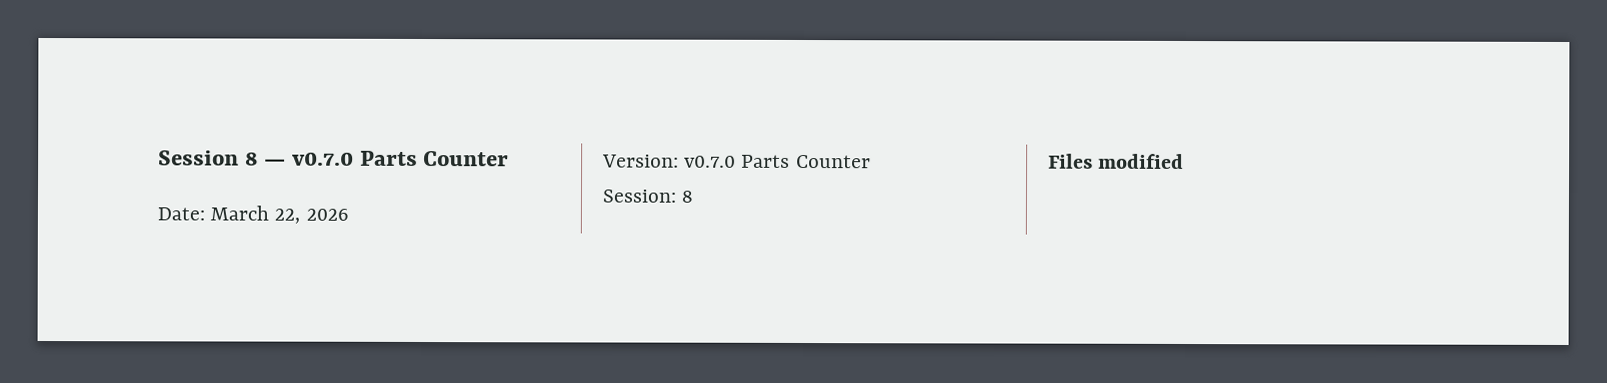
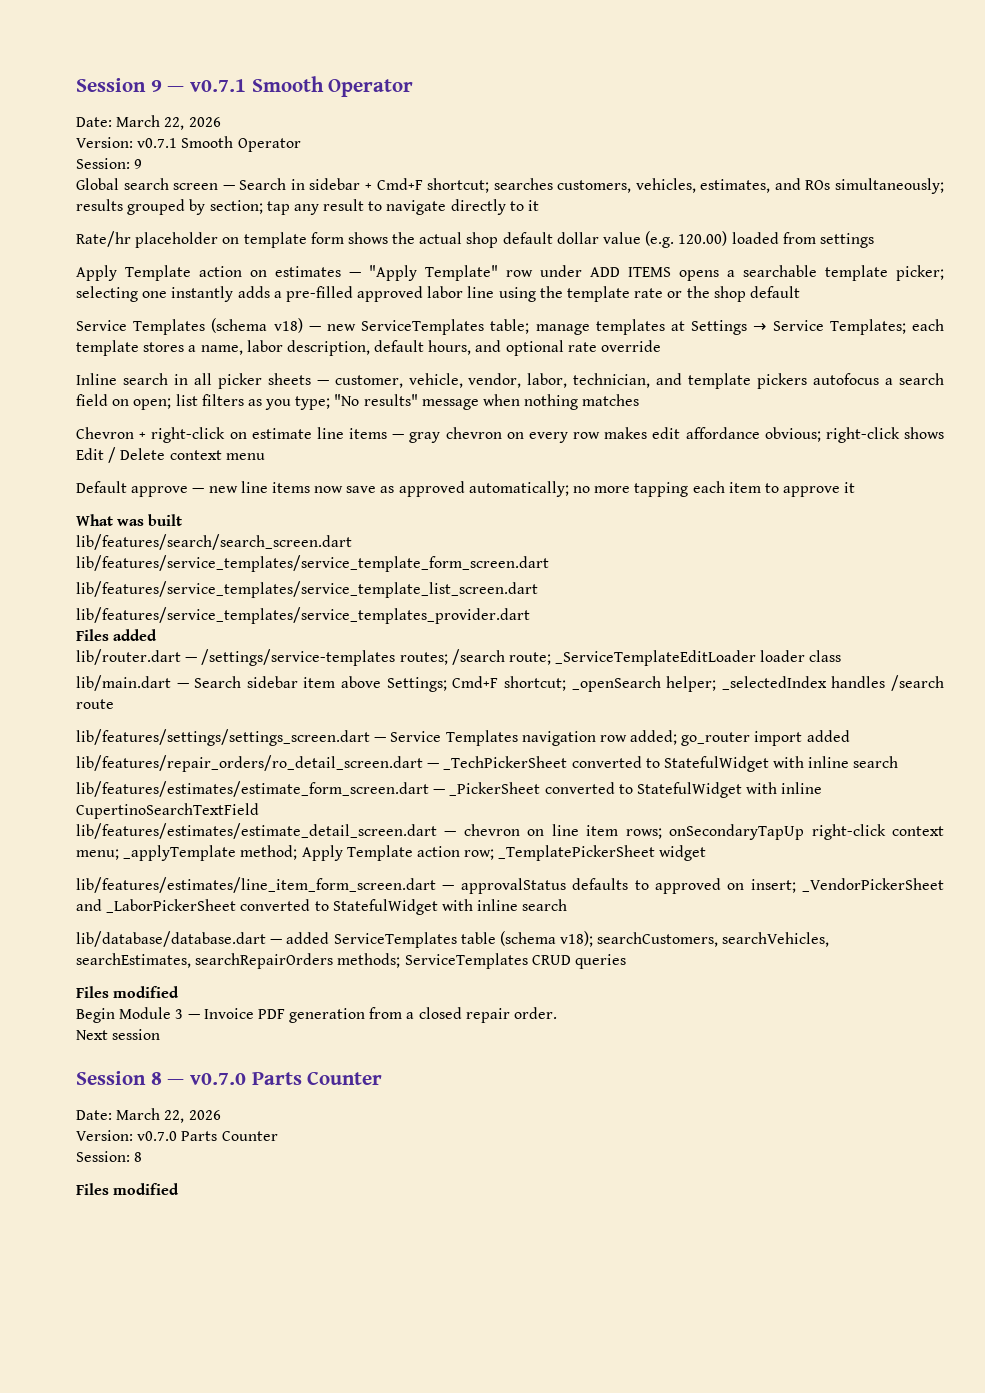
+ Session 9 — v0.7.1 Smooth Operator
+ Date: March 22, 2026
+ Version: v0.7.1 Smooth Operator
+ Session: 9
+ Global search screen — Search in sidebar + Cmd+F shortcut; searches customers, vehicles, estimates, and ROs simultaneously; results grouped by section; tap any result to navigate directly to it
+ Rate/hr placeholder on template form shows the actual shop default dollar value (e.g. 120.00) loaded from settings
+ Apply Template action on estimates — "Apply Template" row under ADD ITEMS opens a searchable template picker; selecting one instantly adds a pre-filled approved labor line using the template rate or the shop default
+ Service Templates (schema v18) — new ServiceTemplates table; manage templates at Settings → Service Templates; each template stores a name, labor description, default hours, and optional rate override
+ Inline search in all picker sheets — customer, vehicle, vendor, labor, technician, and template pickers autofocus a search field on open; list filters as you type; "No results" message when nothing matches
+ Chevron + right-click on estimate line items — gray chevron on every row makes edit affordance obvious; right-click shows Edit / Delete context menu
+ Default approve — new line items now save as approved automatically; no more tapping each item to approve it
+ What was built
+ lib/features/search/search_screen.dart
+ lib/features/service_templates/service_template_form_screen.dart
+ lib/features/service_templates/service_template_list_screen.dart
+ lib/features/service_templates/service_templates_provider.dart
+ Files added
+ lib/router.dart — /settings/service-templates routes; /search route; _ServiceTemplateEditLoader loader class
+ lib/main.dart — Search sidebar item above Settings; Cmd+F shortcut; _openSearch helper; _selectedIndex handles /search route
+ lib/features/settings/settings_screen.dart — Service Templates navigation row added; go_router import added
+ lib/features/repair_orders/ro_detail_screen.dart — _TechPickerSheet converted to StatefulWidget with inline search
+ lib/features/estimates/estimate_form_screen.dart — _PickerSheet converted to StatefulWidget with inline CupertinoSearchTextField
+ lib/features/estimates/estimate_detail_screen.dart — chevron on line item rows; onSecondaryTapUp right-click context menu; _applyTemplate method; Apply Template action row; _TemplatePickerSheet widget
+ lib/features/estimates/line_item_form_screen.dart — approvalStatus defaults to approved on insert; _VendorPickerSheet and _LaborPickerSheet converted to StatefulWidget with inline search
+ lib/database/database.dart — added ServiceTemplates table (schema v18); searchCustomers, searchVehicles, searchEstimates, searchRepairOrders methods; ServiceTemplates CRUD queries
+ Files modified
+ Begin Module 3 — Invoice PDF generation from a closed repair order.
+ Next session

